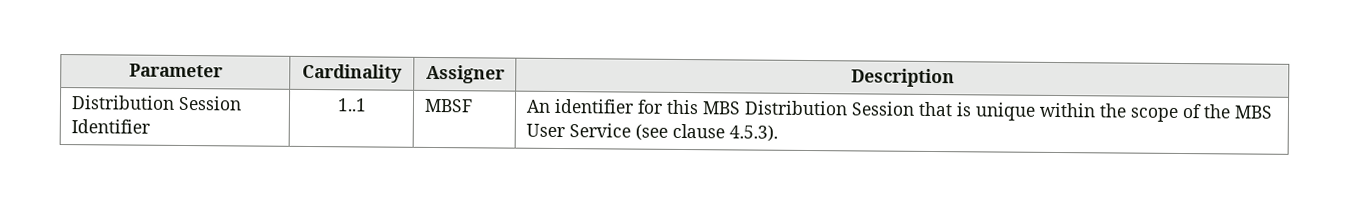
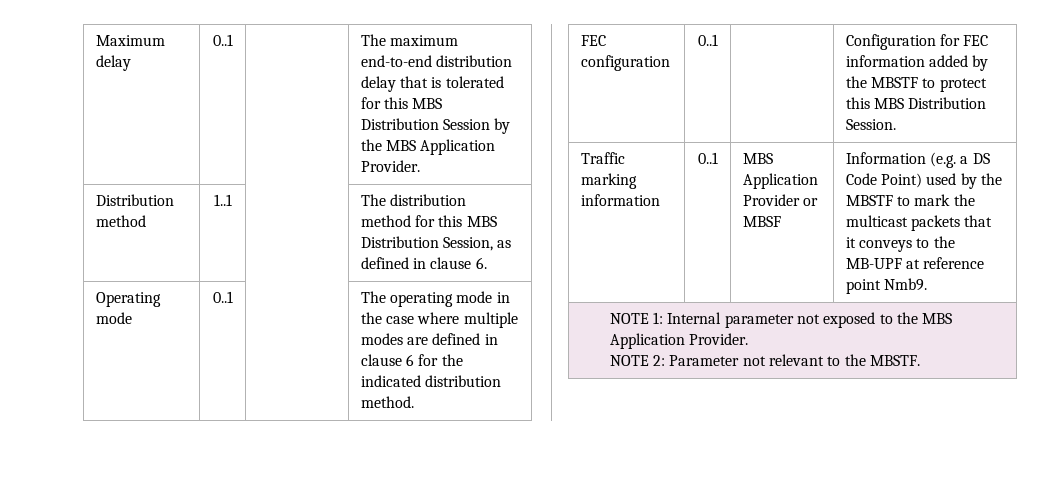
- Parameter | Cardinality | Assigner | Description
- Distribution Session Identifier | 1..1 | MBSF | An identifier for this MBS Distribution Session that is unique within the scope of the MBS User Service (see clause 4.5.3).
+ Maximum delay | 0..1 | | The maximum end-to-end distribution delay that is tolerated for this MBS Distribution Session by the MBS Application Provider.
+ Distribution method | 1..1 | | The distribution method for this MBS Distribution Session, as defined in clause 6.
+ Operating mode | 0..1 | | The operating mode in the case where multiple modes are defined in clause 6 for the indicated distribution method.
+ FEC configuration | 0..1 | | Configuration for FEC information added by the MBSTF to protect this MBS Distribution Session.
+ Traffic marking information | 0..1 | MBS Application Provider or MBSF | Information (e.g. a DS Code Point) used by the MBSTF to mark the multicast packets that it conveys to the MB-UPF at reference point Nmb9.
+ NOTE 1: Internal parameter not exposed to the MBS Application Provider.
+ NOTE 2: Parameter not relevant to the MBSTF.

